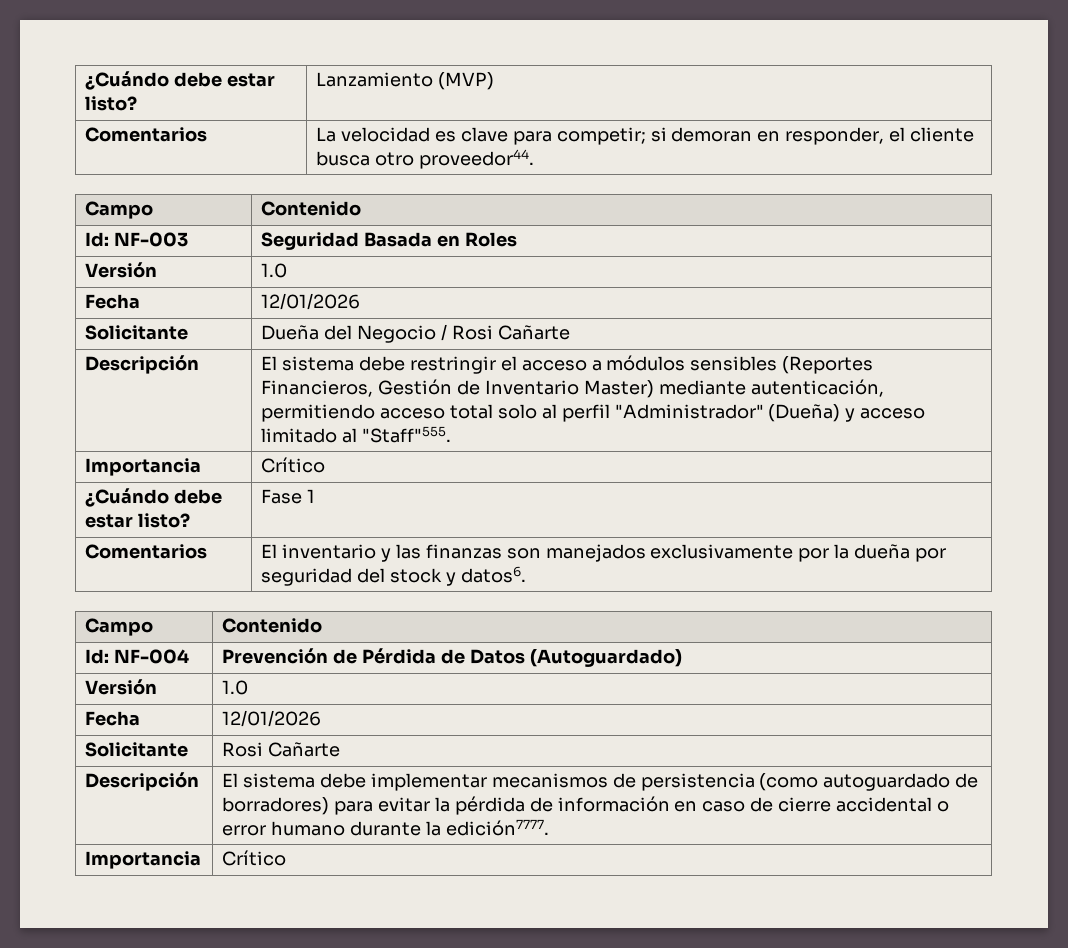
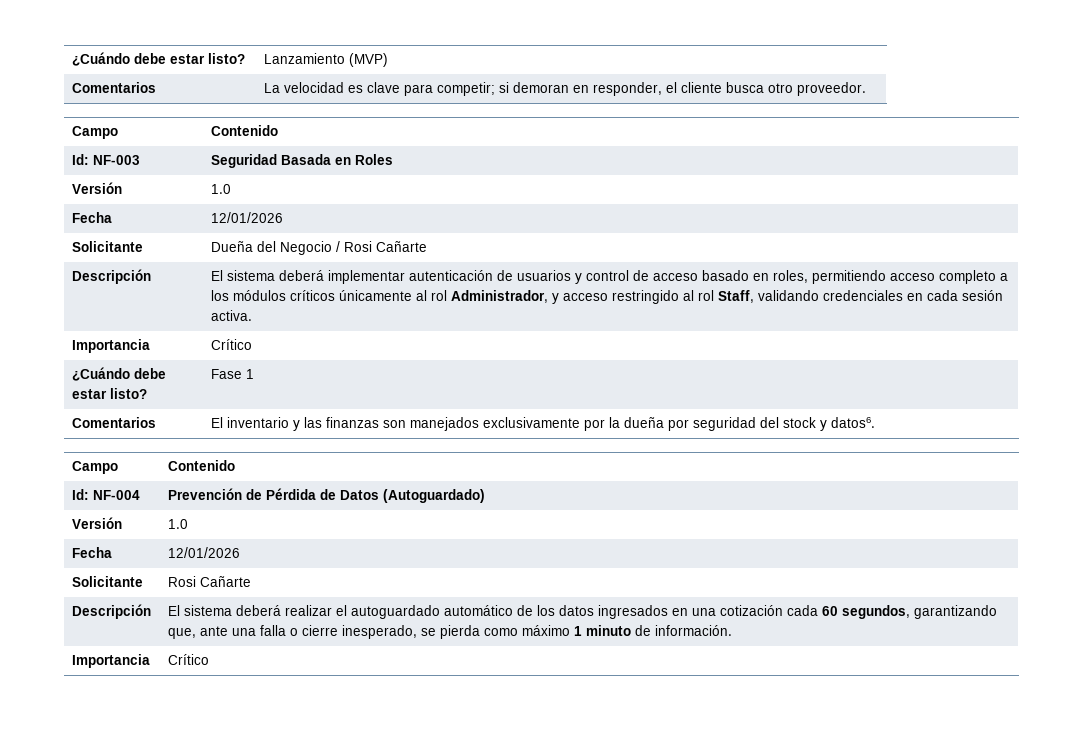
- Comentarios | La velocidad es clave para competir; si demoran en responder, el cliente busca otro proveedor44.
+ Comentarios | La velocidad es clave para competir; si demoran en responder, el cliente busca otro proveedor.
- Descripción | El sistema debe restringir el acceso a módulos sensibles (Reportes Financieros, Gestión de Inventario Master) mediante autenticación, permitiendo acceso total solo al perfil "Administrador" (Dueña) y acceso limitado al "Staff"555.
+ Descripción | El sistema deberá implementar autenticación de usuarios y control de acceso basado en roles, permitiendo acceso completo a los módulos críticos únicamente al rol Administrador, y acceso restringido al rol Staff, validando credenciales en cada sesión activa.
- Descripción | El sistema debe implementar mecanismos de persistencia (como autoguardado de borradores) para evitar la pérdida de información en caso de cierre accidental o error humano durante la edición7777.
+ Descripción | El sistema deberá realizar el autoguardado automático de los datos ingresados en una cotización cada 60 segundos, garantizando que, ante una falla o cierre inesperado, se pierda como máximo 1 minuto de información.

